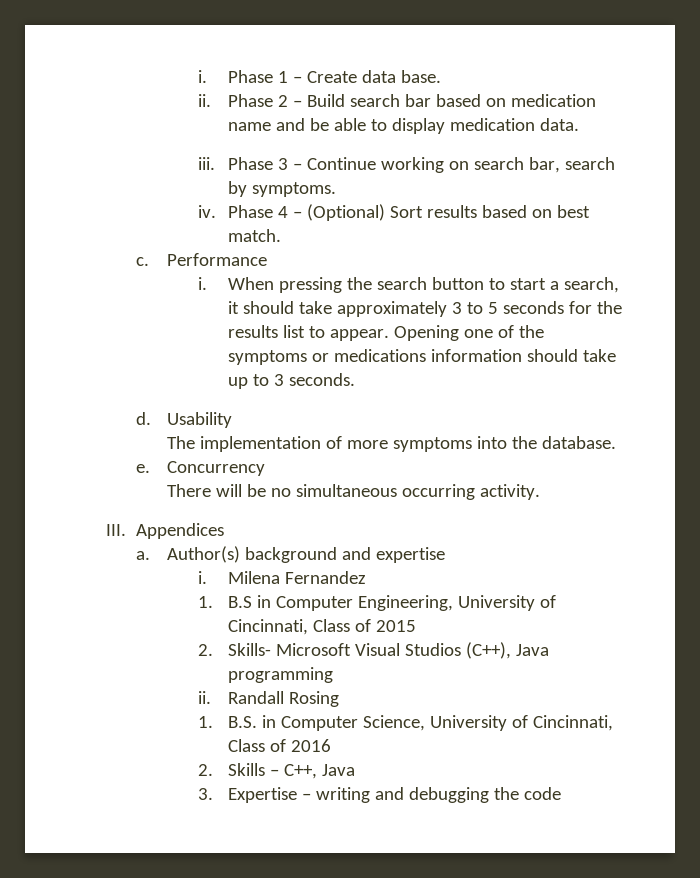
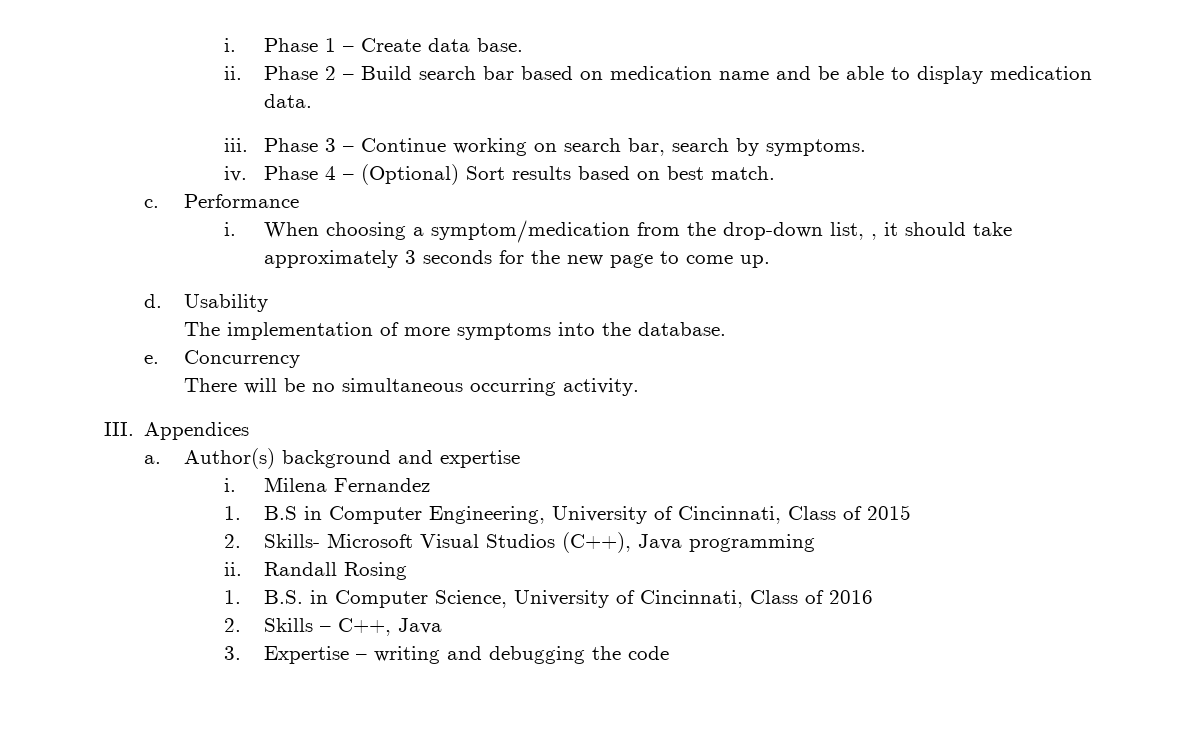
- When pressing the search button to start a search, it should take approximately 3 to 5 seconds for the results list to appear. Opening one of the symptoms or medications information should take up to 3 seconds.
+ When choosing a symptom/medication from the drop-down list, , it should take approximately 3 seconds for the new page to come up.

